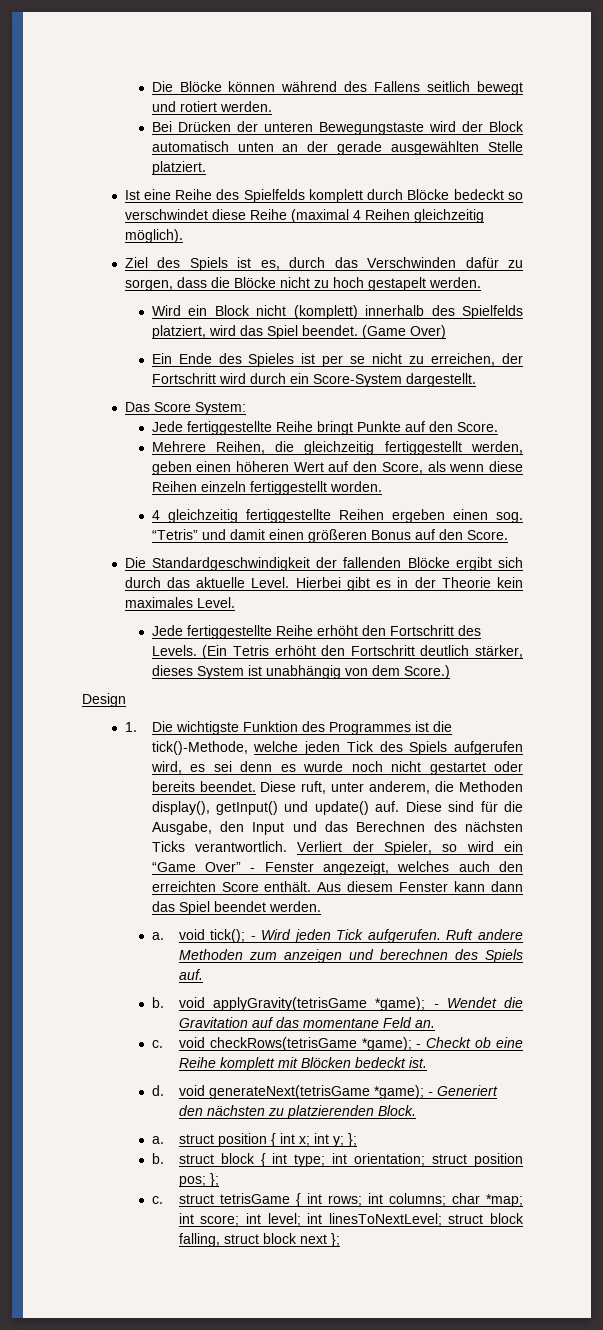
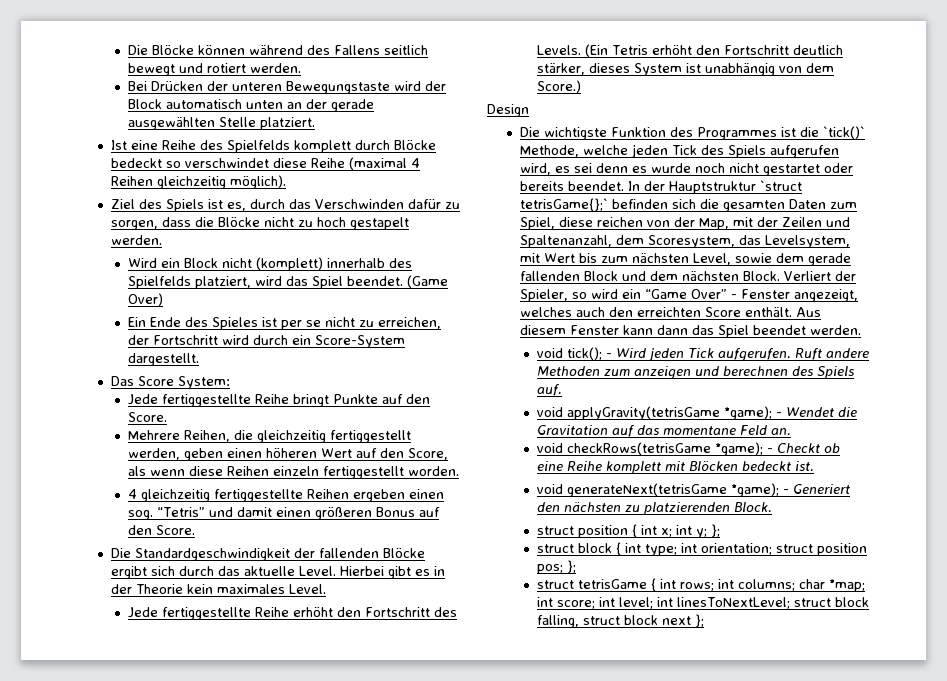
- 1. Die wichtigste Funktion des Programmes ist die tick()-Methode, welche jeden Tick des Spiels aufgerufen wird, es sei denn es wurde noch nicht gestartet oder bereits beendet.
+ Die wichtigste Funktion des Programmes ist die `tick()` Methode, welche jeden Tick des Spiels aufgerufen wird, es sei denn es wurde noch nicht gestartet oder bereits beendet.
- Diese ruft, unter anderem, die Methoden display(), getInput() und update() auf. Diese sind für die Ausgabe, den Input und das Berechnen des nächsten Ticks verantwortlich.
+ In der Hauptstruktur `struct tetrisGame{};` befinden sich die gesamten Daten zum Spiel, diese reichen von der Map, mit der Zeilen und Spaltenanzahl, dem Scoresystem, das Levelsystem, mit Wert bis zum nächsten Level, sowie dem gerade fallenden Block und dem nächsten Block.
- a. void tick(); - Wird jeden Tick aufgerufen.
+ void tick(); - Wird jeden Tick aufgerufen.
- b. void applyGravity(tetrisGame *game); - Wendet die Gravitation auf das momentane Feld an.
+ void applyGravity(tetrisGame *game); - Wendet die Gravitation auf das momentane Feld an.
- c. void checkRows(tetrisGame *game); - Checkt ob eine Reihe komplett mit Blöcken bedeckt ist.
+ void checkRows(tetrisGame *game); - Checkt ob eine Reihe komplett mit Blöcken bedeckt ist.
- d. void generateNext(tetrisGame *game); - Generiert den nächsten zu platzierenden Block.
+ void generateNext(tetrisGame *game); - Generiert den nächsten zu platzierenden Block.
- a. struct position { int x; int y; };
+ struct position { int x; int y; };
- b. struct block { int type; int orientation; struct position pos; };
+ struct block { int type; int orientation; struct position pos; };
- c. struct tetrisGame { int rows; int columns; char *map; int score; int level; int linesToNextLevel; struct block falling, struct block next };
+ struct tetrisGame { int rows; int columns; char *map; int score; int level; int linesToNextLevel; struct block falling, struct block next };

